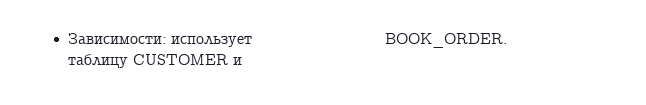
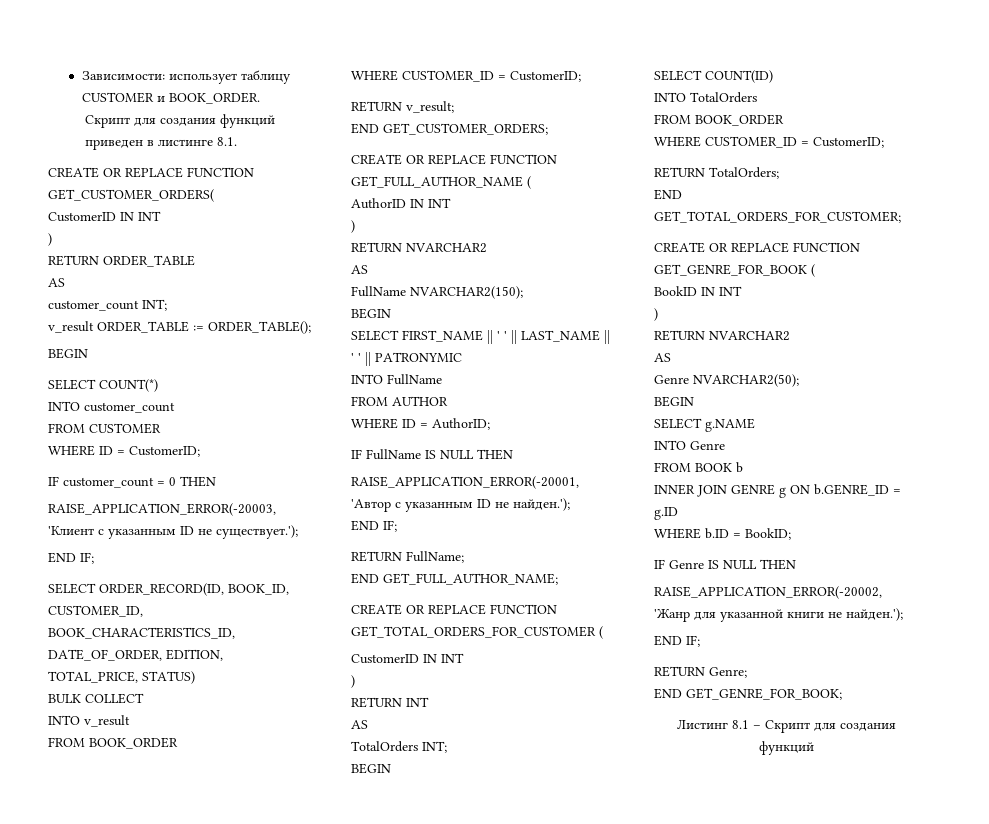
+ Скрипт для создания функций приведен в листинге 8.1.
+ CREATE OR REPLACE FUNCTION GET_CUSTOMER_ORDERS(
+ CustomerID IN INT
+ )
+ RETURN ORDER_TABLE
+ AS
+ customer_count INT;
+ v_result ORDER_TABLE := ORDER_TABLE();
+ BEGIN
+ SELECT COUNT(*)
+ INTO customer_count
+ FROM CUSTOMER
+ WHERE ID = CustomerID;
+ IF customer_count = 0 THEN
+ RAISE_APPLICATION_ERROR(-20003, 'Клиент с указанным ID не существует.');
+ END IF;
+ SELECT ORDER_RECORD(ID, BOOK_ID, CUSTOMER_ID, BOOK_CHARACTERISTICS_ID, DATE_OF_ORDER, EDITION, TOTAL_PRICE, STATUS)
+ BULK COLLECT
+ INTO v_result
+ FROM BOOK_ORDER
+ WHERE CUSTOMER_ID = CustomerID;
+ RETURN v_result;
+ END GET_CUSTOMER_ORDERS;
+ CREATE OR REPLACE FUNCTION GET_FULL_AUTHOR_NAME (
+ AuthorID IN INT
+ )
+ RETURN NVARCHAR2
+ AS
+ FullName NVARCHAR2(150);
+ BEGIN
+ SELECT FIRST_NAME || ' ' || LAST_NAME || ' ' || PATRONYMIC
+ INTO FullName
+ FROM AUTHOR
+ WHERE ID = AuthorID;
+ IF FullName IS NULL THEN
+ RAISE_APPLICATION_ERROR(-20001, 'Автор с указанным ID не найден.');
+ END IF;
+ RETURN FullName;
+ END GET_FULL_AUTHOR_NAME;
+ CREATE OR REPLACE FUNCTION GET_TOTAL_ORDERS_FOR_CUSTOMER (
+ CustomerID IN INT
+ )
+ RETURN INT
+ AS
+ TotalOrders INT;
+ BEGIN
+ SELECT COUNT(ID)
+ INTO TotalOrders
+ FROM BOOK_ORDER
+ WHERE CUSTOMER_ID = CustomerID;
+ RETURN TotalOrders;
+ END GET_TOTAL_ORDERS_FOR_CUSTOMER;
+ CREATE OR REPLACE FUNCTION GET_GENRE_FOR_BOOK (
+ BookID IN INT
+ )
+ RETURN NVARCHAR2
+ AS
+ Genre NVARCHAR2(50);
+ BEGIN
+ SELECT g.NAME
+ INTO Genre
+ FROM BOOK b
+ INNER JOIN GENRE g ON b.GENRE_ID = g.ID
+ WHERE b.ID = BookID;
+ IF Genre IS NULL THEN
+ RAISE_APPLICATION_ERROR(-20002, 'Жанр для указанной книги не найден.');
+ END IF;
+ RETURN Genre;
+ END GET_GENRE_FOR_BOOK;
+ Листинг 8.1 – Скрипт для создания функций

